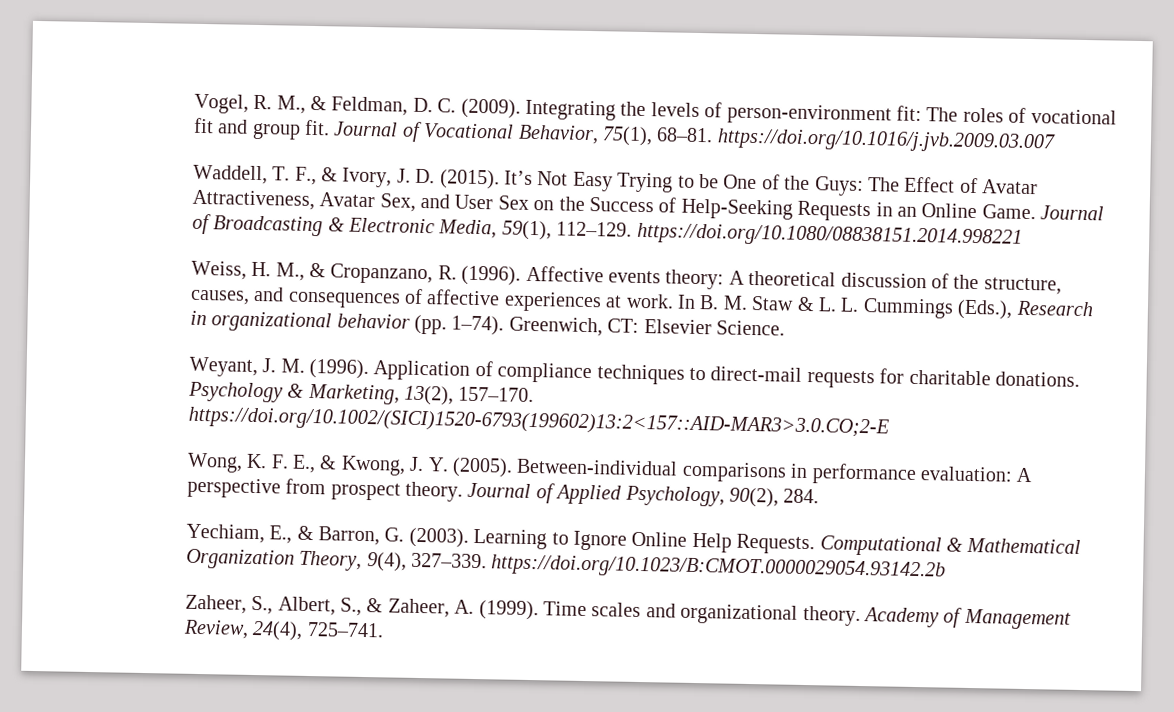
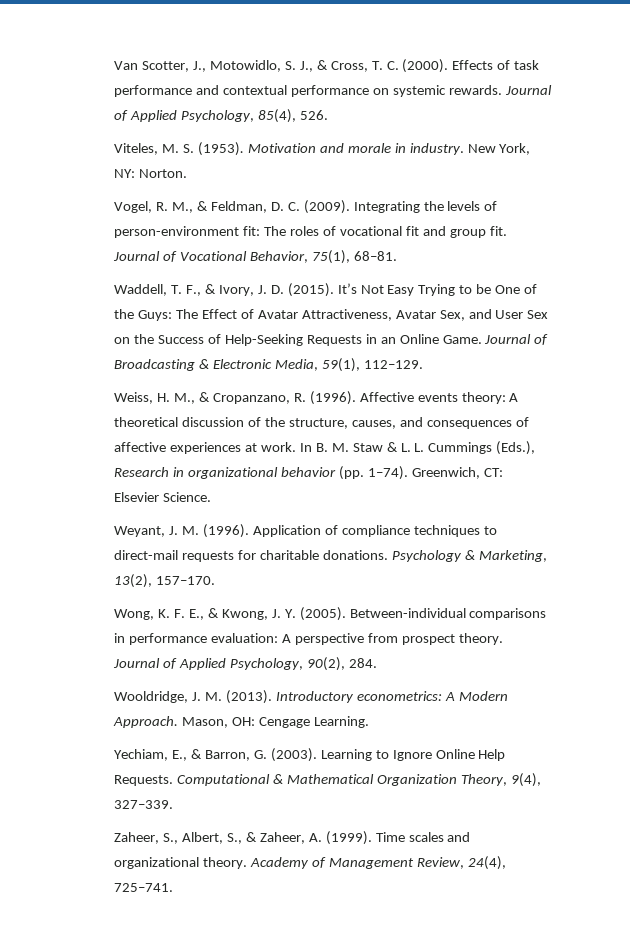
+ Van Scotter, J., Motowidlo, S. J., & Cross, T. C. (2000). Effects of task performance and contextual performance on systemic rewards. Journal of Applied Psychology, 85(4), 526.
+ Viteles, M. S. (1953). Motivation and morale in industry. New York, NY: Norton.
- Journal of Vocational Behavior, 75(1), 68–81. https://doi.org/10.1016/j.jvb.2009.03.007
+ Journal of Vocational Behavior, 75(1), 68–81.
- Journal of Broadcasting & Electronic Media, 59(1), 112–129. https://doi.org/10.1080/08838151.2014.998221
+ Journal of Broadcasting & Electronic Media, 59(1), 112–129.
- Psychology & Marketing, 13(2), 157–170. https://doi.org/10.1002/(SICI)1520-6793(199602)13:2<157::AID-MAR3>3.0.CO;2-E
+ Psychology & Marketing, 13(2), 157–170.
+ Wooldridge, J. M. (2013). Introductory econometrics: A Modern Approach. Mason, OH: Cengage Learning.
- Computational & Mathematical Organization Theory, 9(4), 327–339. https://doi.org/10.1023/B:CMOT.0000029054.93142.2b
+ Computational & Mathematical Organization Theory, 9(4), 327–339.

